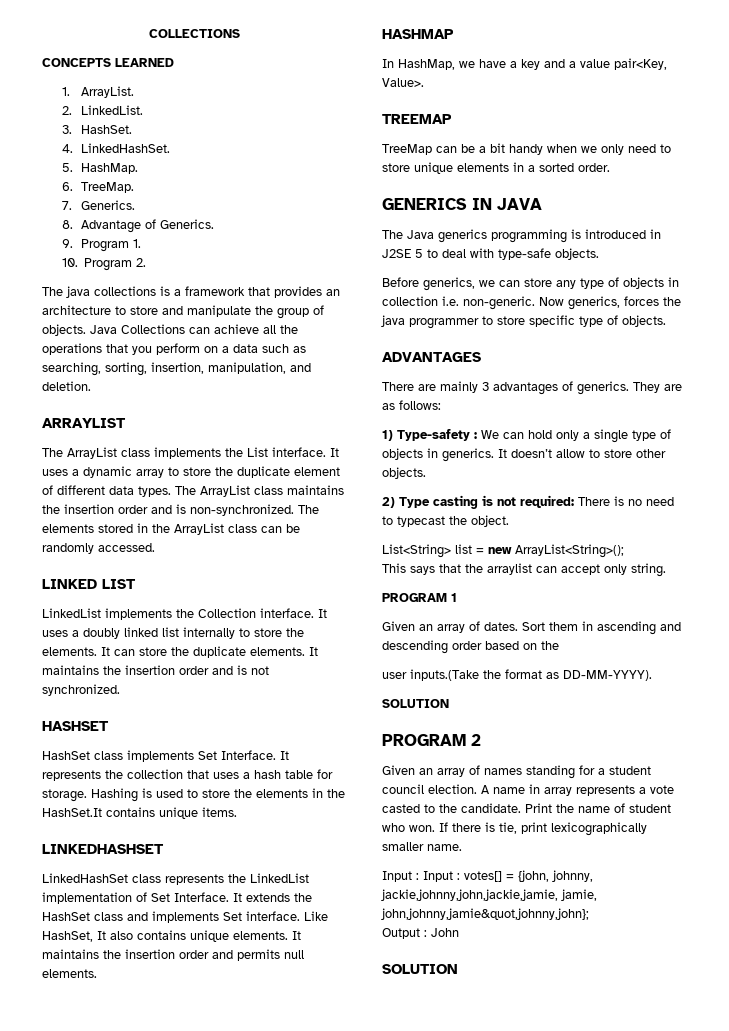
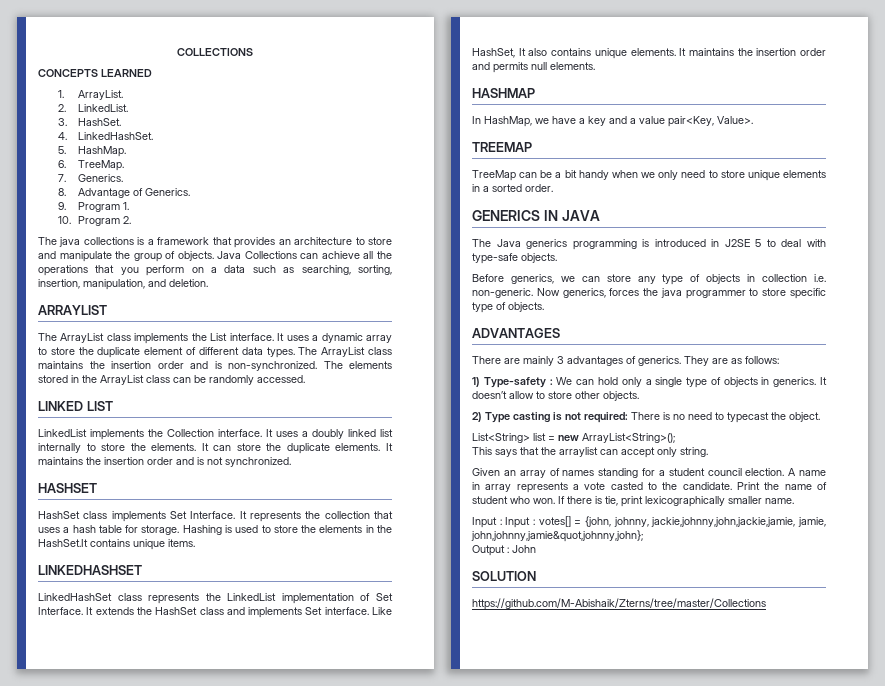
- PROGRAM 1
- Given an array of dates. Sort them in ascending and descending order based on the
- user inputs.(Take the format as DD-MM-YYYY).
- SOLUTION
- PROGRAM 2
+ https://github.com/M-Abishaik/Zterns/tree/master/Collections

